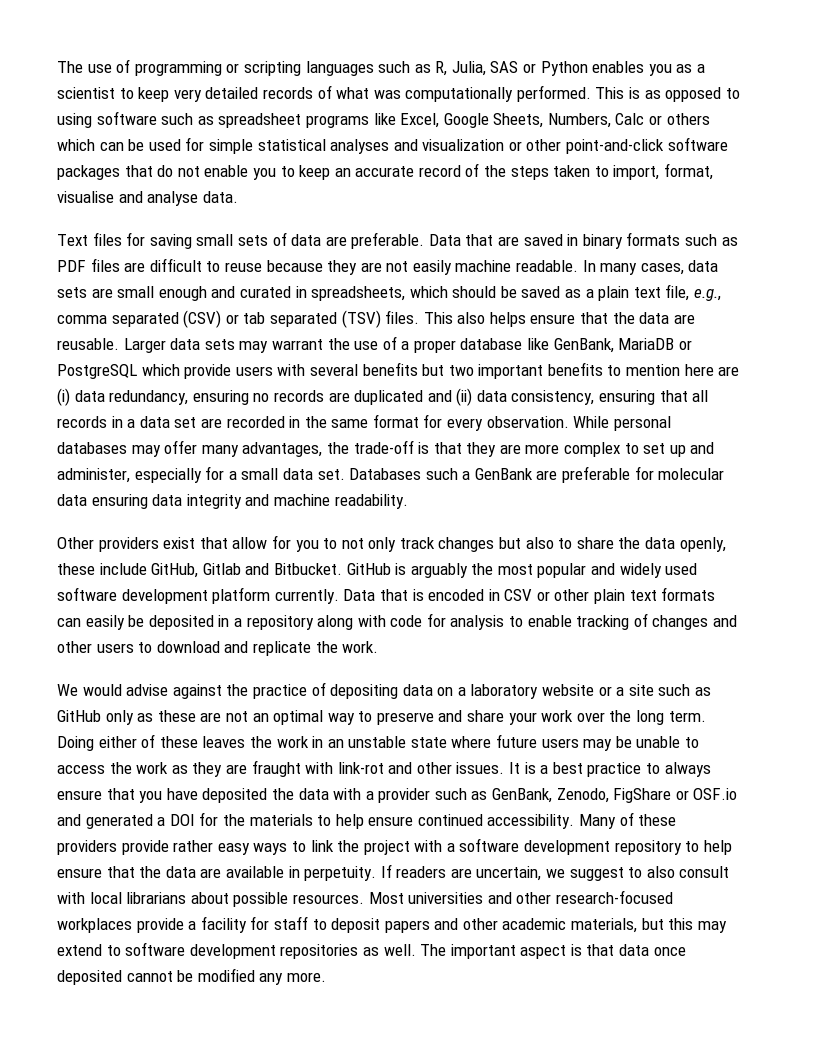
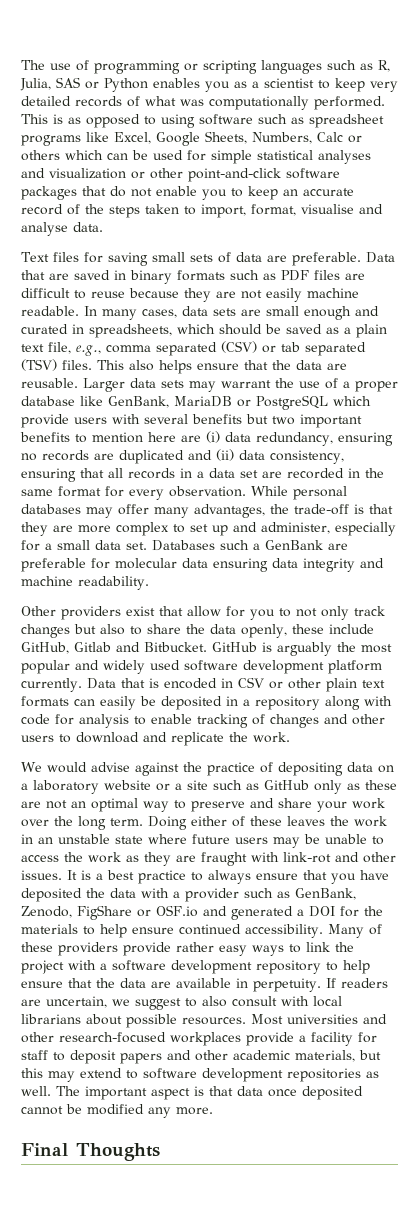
+ Final Thoughts

